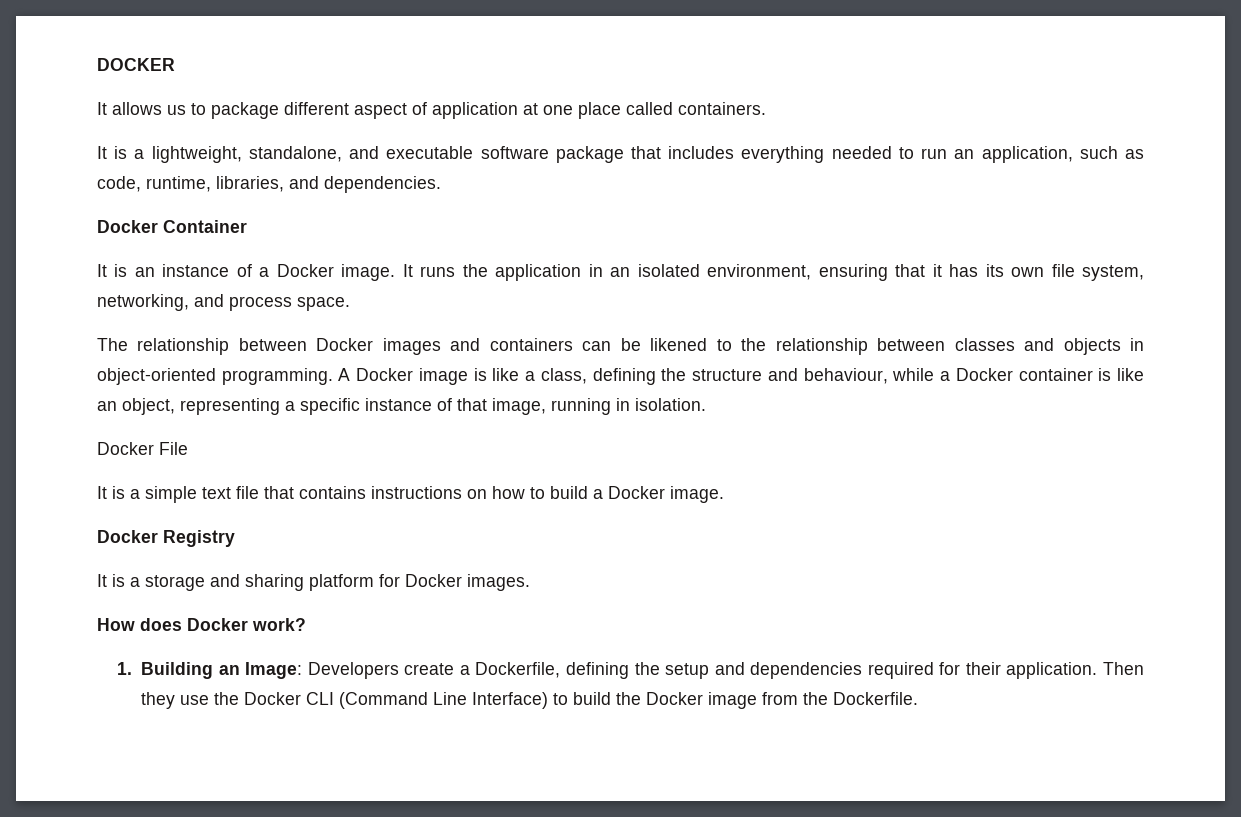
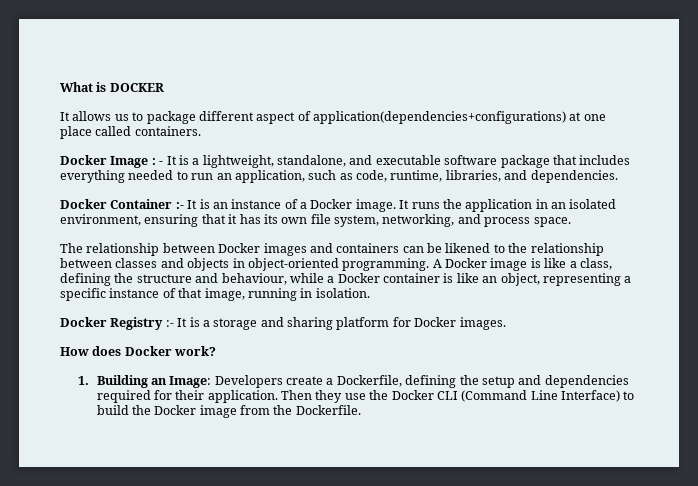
- DOCKER
+ What is DOCKER
- It allows us to package different aspect of application at one place called containers.
+ It allows us to package different aspect of application(dependencies+configurations) at one place called containers.
- It is a lightweight, standalone, and executable software package that includes everything needed to run an application, such as code, runtime, libraries, and dependencies.
+ Docker Image : - It is a lightweight, standalone, and executable software package that includes everything needed to run an application, such as code, runtime, libraries, and dependencies.
- Docker Container
- It is an instance of a Docker image.
+ Docker Container :- It is an instance of a Docker image.
- Docker File
- It is a simple text file that contains instructions on how to build a Docker image.
- Docker Registry
- It is a storage and sharing platform for Docker images.
+ Docker Registry :- It is a storage and sharing platform for Docker images.

